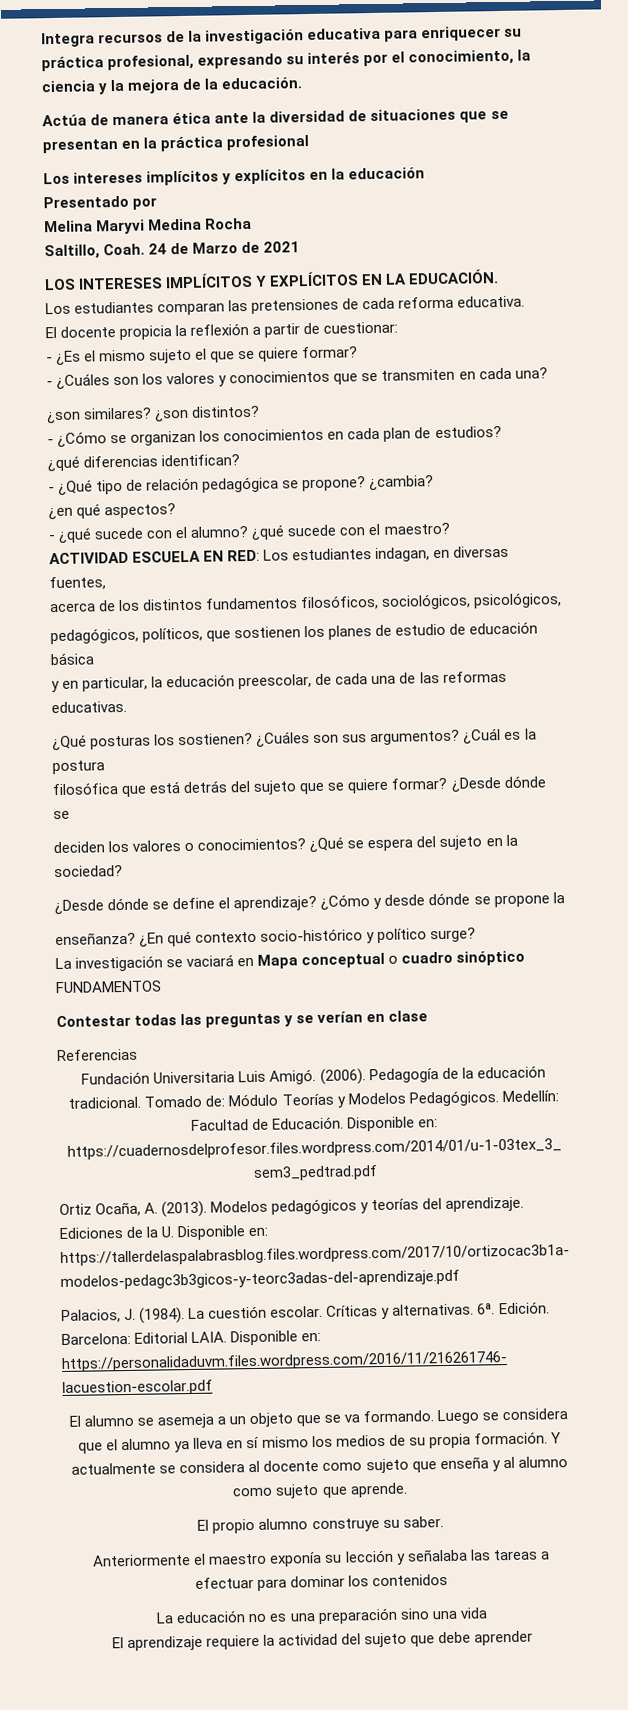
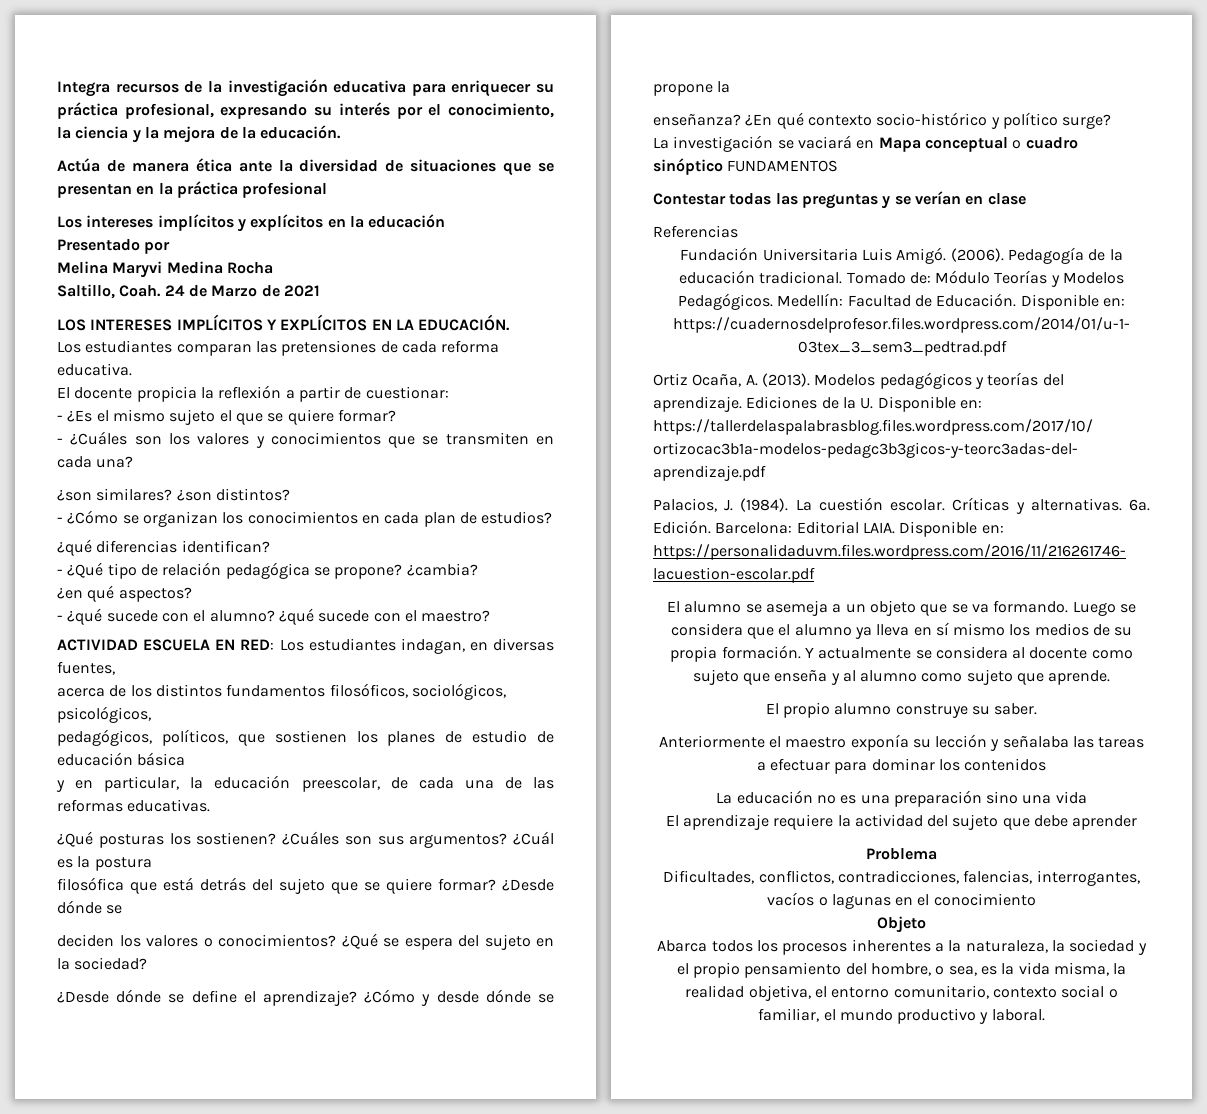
+ Problema
+ Dificultades, conflictos, contradicciones, falencias, interrogantes, vacíos o lagunas en el conocimiento
+ Objeto
+ Abarca todos los procesos inherentes a la naturaleza, la sociedad y el propio pensamiento del hombre, o sea, es la vida misma, la realidad objetiva, el entorno comunitario, contexto social o familiar, el mundo productivo y laboral.

